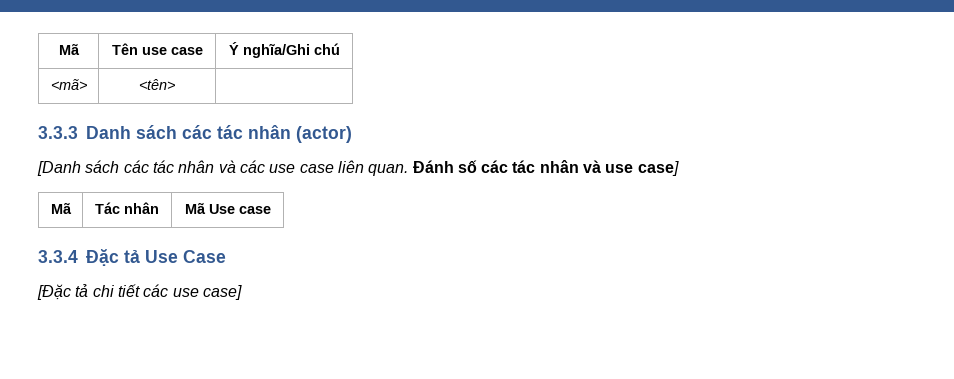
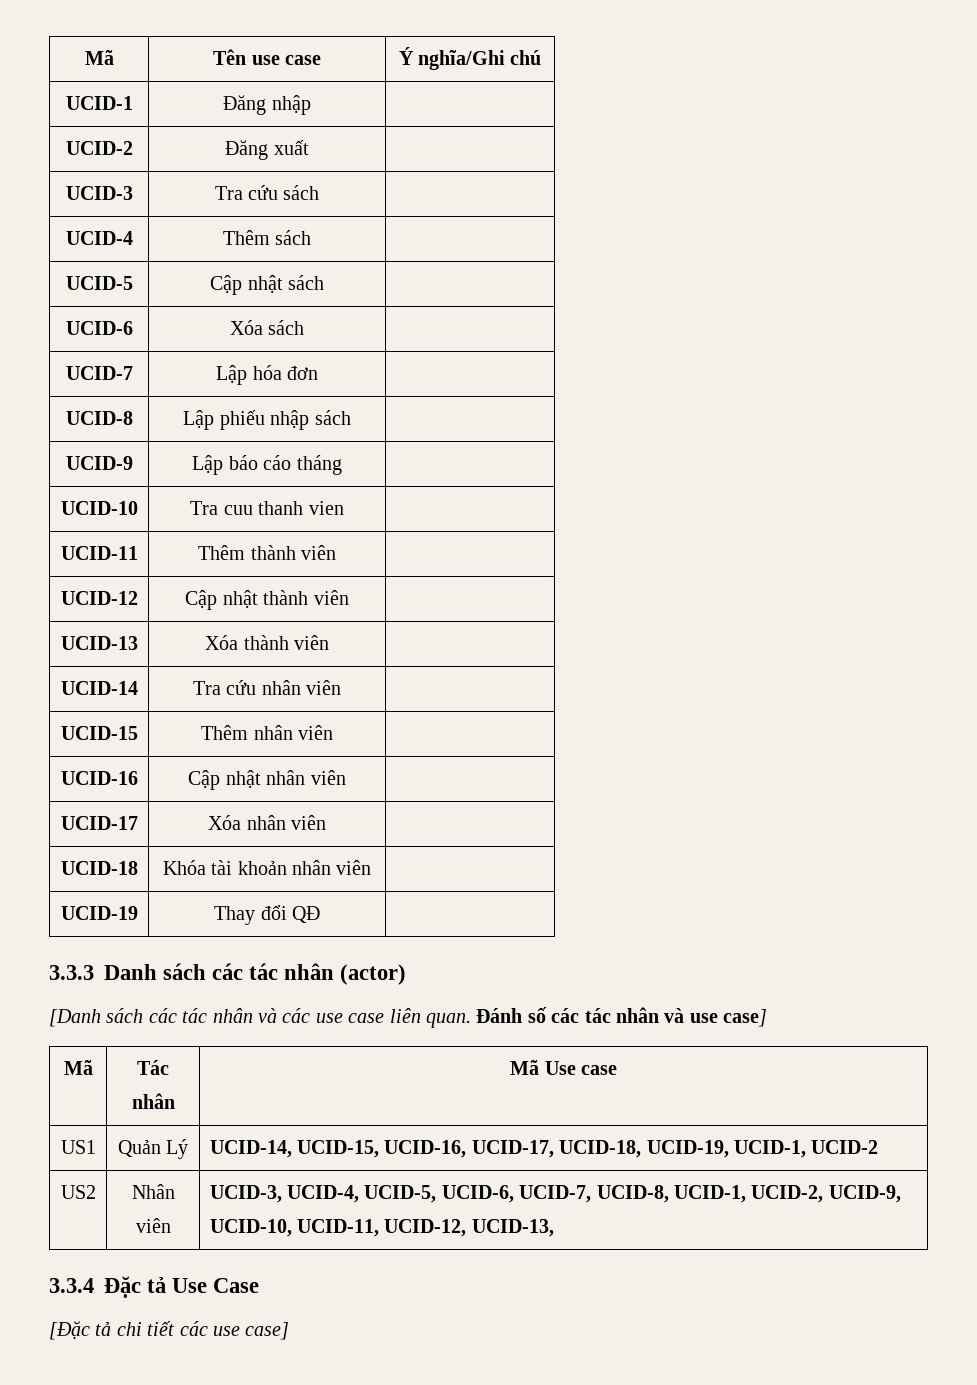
- <mã> | <tên> |
+ UCID-1 | Đăng nhập |
+ UCID-2 | Đăng xuất |
+ UCID-3 | Tra cứu sách |
+ UCID-4 | Thêm sách |
+ UCID-5 | Cập nhật sách |
+ UCID-6 | Xóa sách |
+ UCID-7 | Lập hóa đơn |
+ UCID-8 | Lập phiếu nhập sách |
+ UCID-9 | Lập báo cáo tháng |
+ UCID-10 | Tra cuu thanh vien |
+ UCID-11 | Thêm thành viên |
+ UCID-12 | Cập nhật thành viên |
+ UCID-13 | Xóa thành viên |
+ UCID-14 | Tra cứu nhân viên |
+ UCID-15 | Thêm nhân viên |
+ UCID-16 | Cập nhật nhân viên |
+ UCID-17 | Xóa nhân viên |
+ UCID-18 | Khóa tài khoản nhân viên |
+ UCID-19 | Thay đổi QĐ |
+ US1 | Quản Lý | UCID-14, UCID-15, UCID-16, UCID-17, UCID-18, UCID-19, UCID-1, UCID-2
+ US2 | Nhân viên | UCID-3, UCID-4, UCID-5, UCID-6, UCID-7, UCID-8, UCID-1, UCID-2, UCID-9, UCID-10, UCID-11, UCID-12, UCID-13,

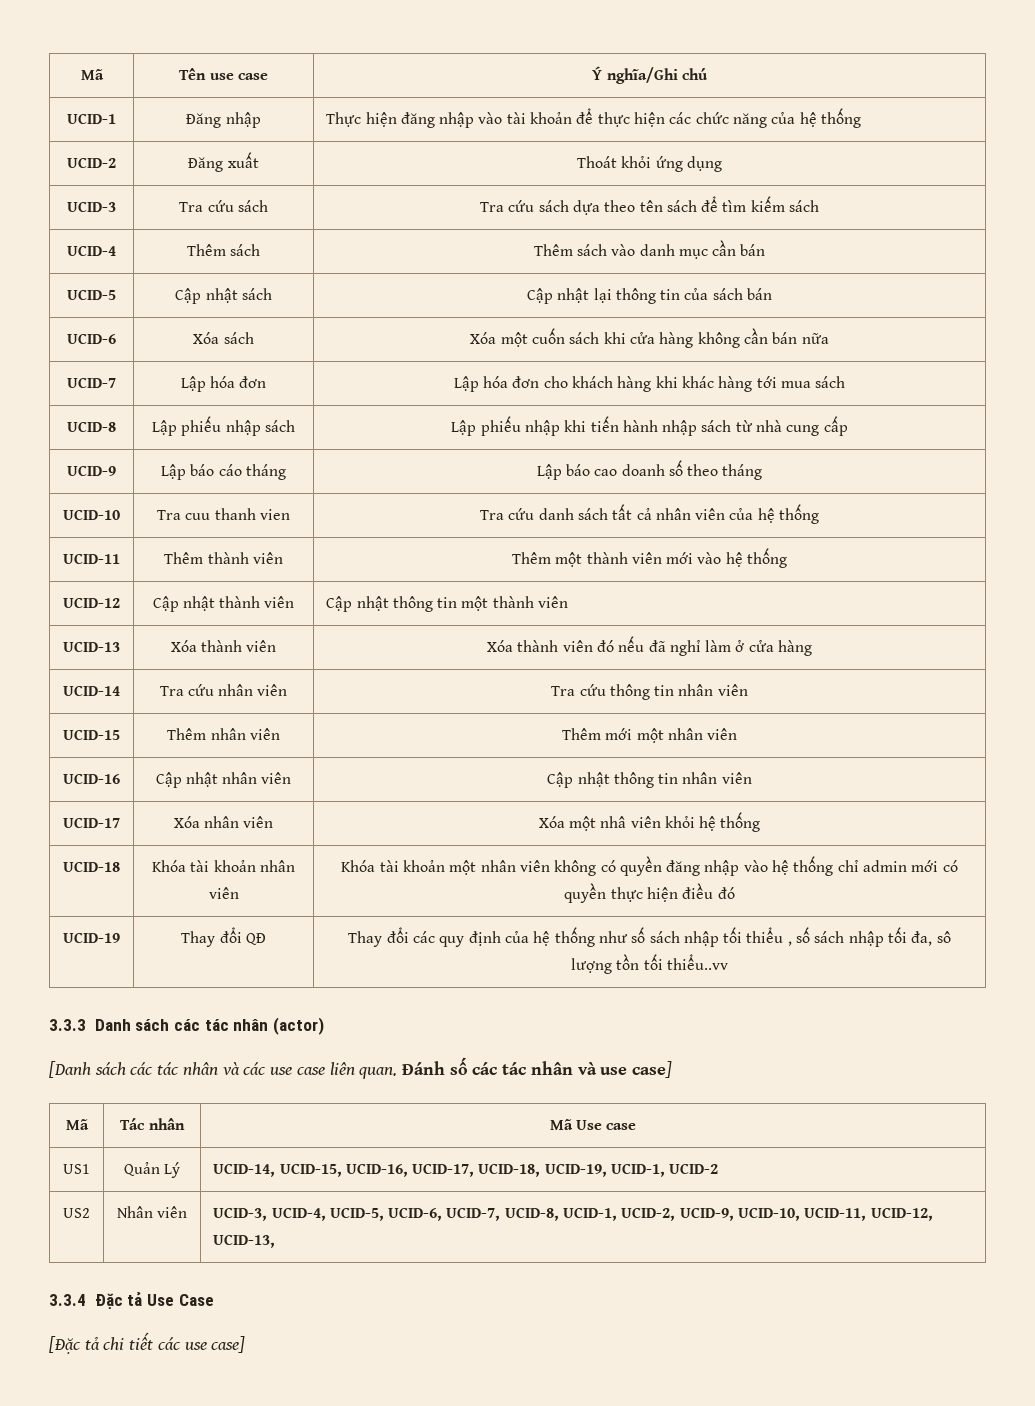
- UCID-1 | Đăng nhập |
+ UCID-1 | Đăng nhập | Thực hiện đăng nhập vào tài khoản để thực hiện các chức năng của hệ thống
- UCID-2 | Đăng xuất |
+ UCID-2 | Đăng xuất | Thoát khỏi ứng dụng
- UCID-3 | Tra cứu sách |
- UCID-4 | Thêm sách |
- UCID-5 | Cập nhật sách |
- UCID-6 | Xóa sách |
- UCID-7 | Lập hóa đơn |
+ UCID-3 | Tra cứu sách | Tra cứu sách dựa theo tên sách để tìm kiếm sách
+ UCID-4 | Thêm sách | Thêm sách vào danh mục cần bán
+ UCID-5 | Cập nhật sách | Cập nhật lại thông tin của sách bán
+ UCID-6 | Xóa sách | Xóa một cuốn sách khi cửa hàng không cần bán nữa
+ UCID-7 | Lập hóa đơn | Lập hóa đơn cho khách hàng khi khác hàng tới mua sách
- UCID-8 | Lập phiếu nhập sách |
+ UCID-8 | Lập phiếu nhập sách | Lập phiếu nhập khi tiến hành nhập sách từ nhà cung cấp
- UCID-9 | Lập báo cáo tháng |
+ UCID-9 | Lập báo cáo tháng | Lập báo cao doanh số theo tháng
- UCID-10 | Tra cuu thanh vien |
- UCID-11 | Thêm thành viên |
+ UCID-10 | Tra cuu thanh vien | Tra cứu danh sách tất cả nhân viên của hệ thống
+ UCID-11 | Thêm thành viên | Thêm một thành viên mới vào hệ thống
- UCID-12 | Cập nhật thành viên |
- UCID-13 | Xóa thành viên |
+ UCID-12 | Cập nhật thành viên | Cập nhật thông tin một thành viên
+ UCID-13 | Xóa thành viên | Xóa thành viên đó nếu đã nghỉ làm ở cửa hàng
- UCID-14 | Tra cứu nhân viên |
+ UCID-14 | Tra cứu nhân viên | Tra cứu thông tin nhân viên
- UCID-15 | Thêm nhân viên |
+ UCID-15 | Thêm nhân viên | Thêm mới một nhân viên
- UCID-16 | Cập nhật nhân viên |
- UCID-17 | Xóa nhân viên |
+ UCID-16 | Cập nhật nhân viên | Cập nhật thông tin nhân viên
+ UCID-17 | Xóa nhân viên | Xóa một nhâ viên khỏi hệ thống
- UCID-18 | Khóa tài khoản nhân viên |
- UCID-19 | Thay đổi QĐ |
+ UCID-18 | Khóa tài khoản nhân viên | Khóa tài khoản một nhân viên không có quyền đăng nhập vào hệ thống chỉ admin mới có quyền thực hiện điều đó
+ UCID-19 | Thay đổi QĐ | Thay đổi các quy định của hệ thống như số sách nhập tối thiểu , số sách nhập tối đa, sô lượng tồn tối thiểu..vv

